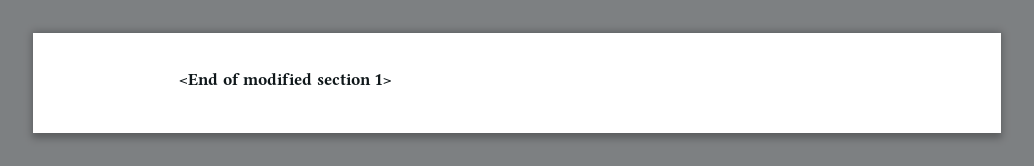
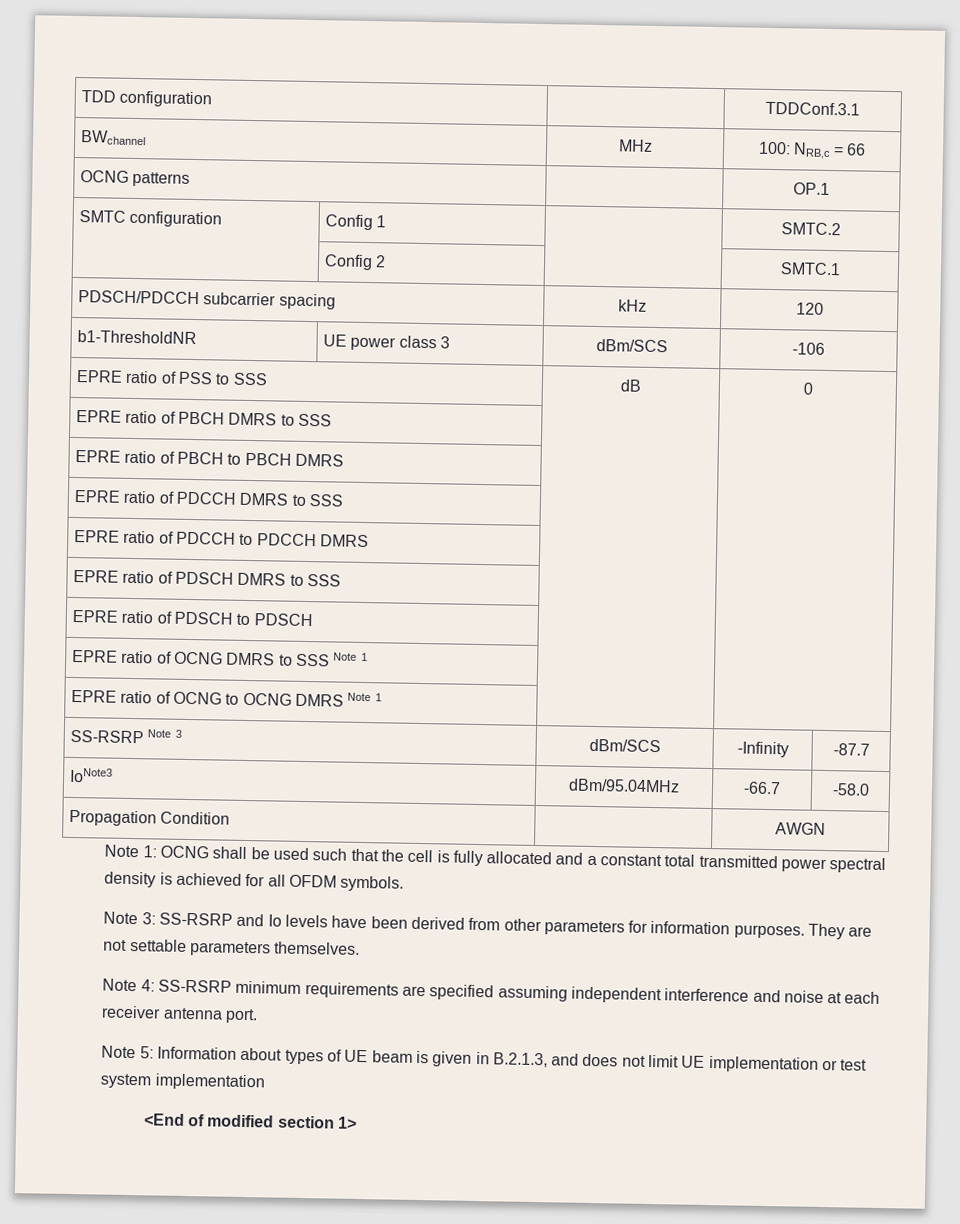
+ TDD configuration | | TDDConf.3.1
+ BWchannel | MHz | 100: NRB,c = 66
+ OCNG patterns | | OP.1
+ SMTC configuration | Config 1 | | SMTC.2
+ | Config 2 | | SMTC.1
+ PDSCH/PDCCH subcarrier spacing | kHz | 120
+ b1-ThresholdNR | UE power class 3 | dBm/SCS | -106
+ EPRE ratio of PSS to SSS | dB | 0
+ EPRE ratio of PBCH DMRS to SSS | |
+ EPRE ratio of PBCH to PBCH DMRS | |
+ EPRE ratio of PDCCH DMRS to SSS | |
+ EPRE ratio of PDCCH to PDCCH DMRS | |
+ EPRE ratio of PDSCH DMRS to SSS | |
+ EPRE ratio of PDSCH to PDSCH | |
+ EPRE ratio of OCNG DMRS to SSS Note 1 | |
+ EPRE ratio of OCNG to OCNG DMRS Note 1 | |
+ SS-RSRP Note 3 | dBm/SCS | -Infinity | -87.7
+ IoNote3 | dBm/95.04MHz | -66.7 | -58.0
+ Propagation Condition | | AWGN
+ Note 1: OCNG shall be used such that the cell is fully allocated and a constant total transmitted power spectral density is achieved for all OFDM symbols.
+ Note 3: SS-RSRP and Io levels have been derived from other parameters for information purposes. They are not settable parameters themselves.
+ Note 4: SS-RSRP minimum requirements are specified assuming independent interference and noise at each receiver antenna port.
+ Note 5: Information about types of UE beam is given in B.2.1.3, and does not limit UE implementation or test system implementation

